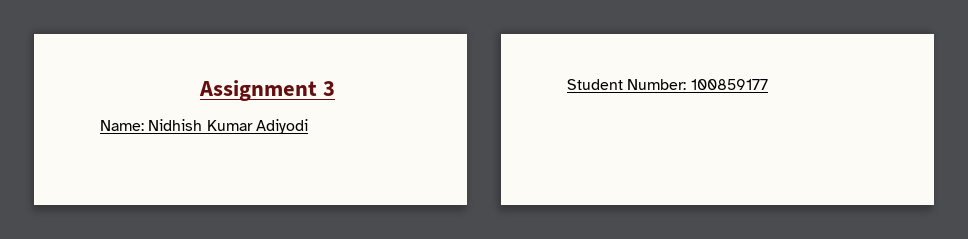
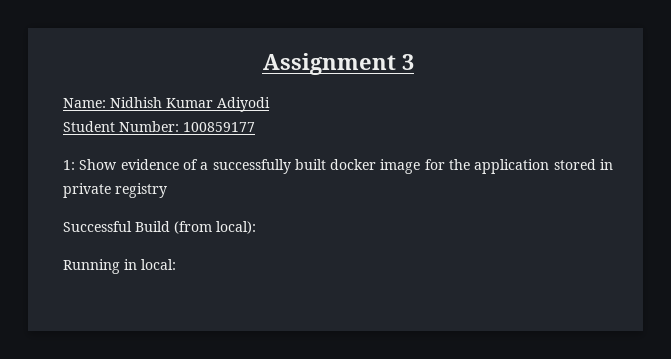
+ 1: Show evidence of a successfully built docker image for the application stored in private registry
+ Successful Build (from local):
+ Running in local:

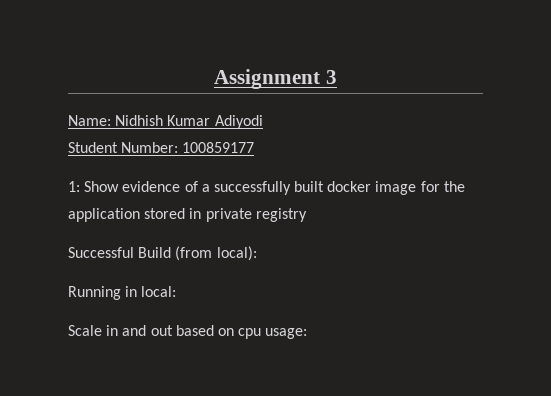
+ Scale in and out based on cpu usage:

